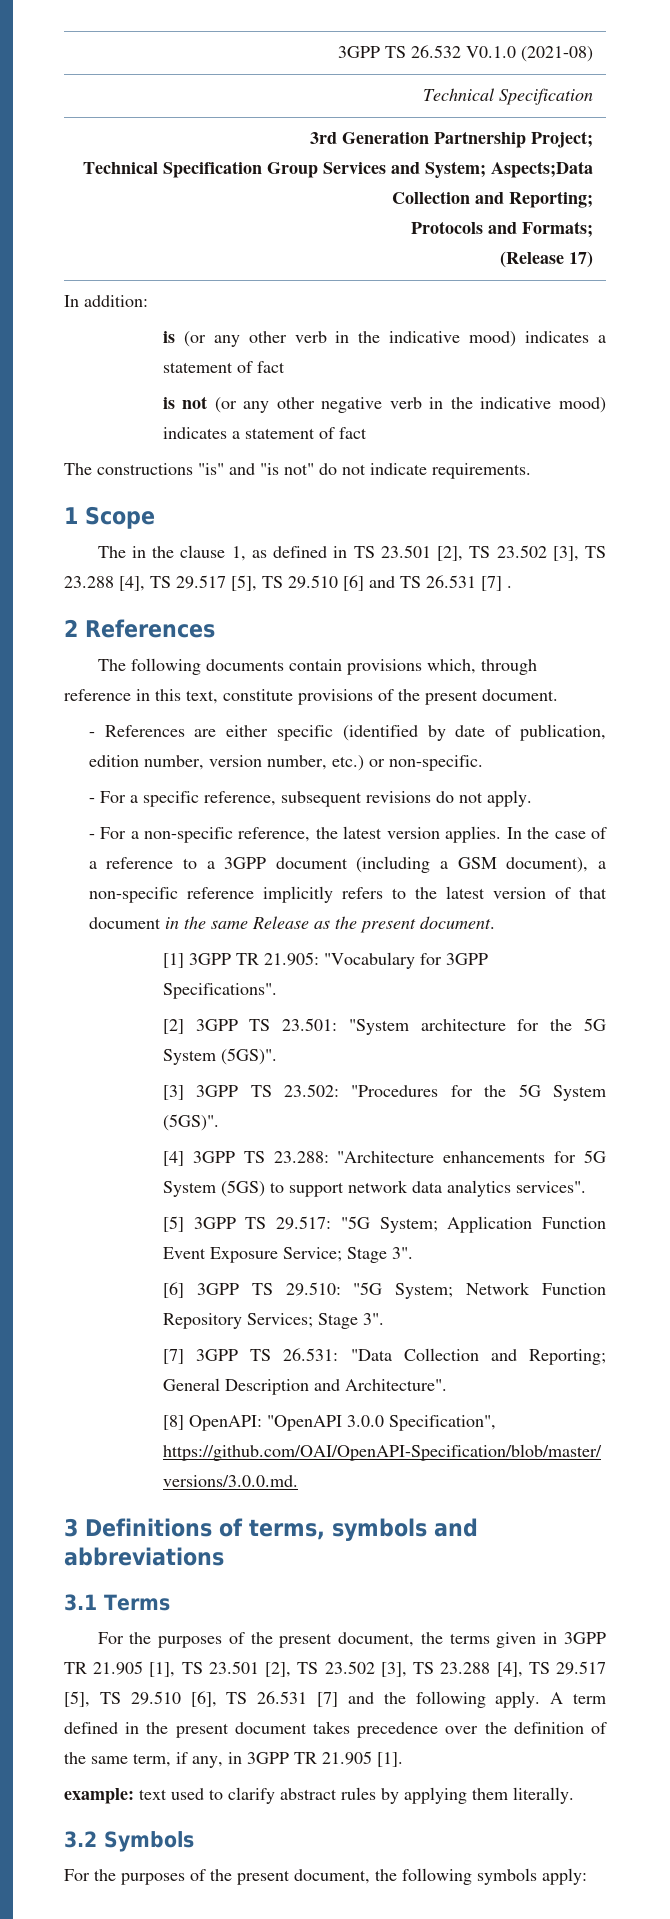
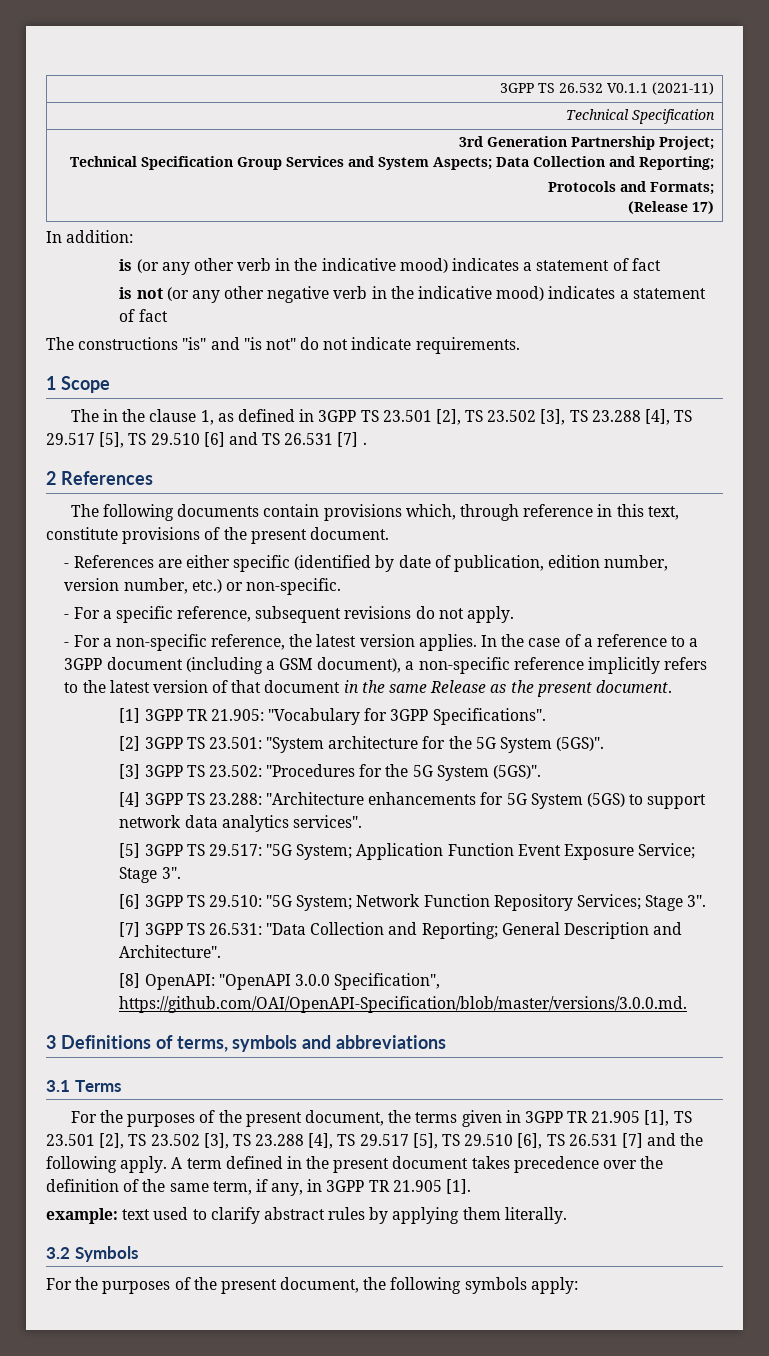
- 3GPP TS 26.532 V0.1.0 (2021-08)
+ 3GPP TS 26.532 V0.1.1 (2021-11)
  3rd Generation Partnership Project;
- Technical Specification Group Services and System; Aspects;Data Collection and Reporting;
+ Technical Specification Group Services and System Aspects; Data Collection and Reporting;
- The in the clause 1, as defined in TS 23.501 [2], TS 23.502 [3], TS 23.288 [4], TS 29.517 [5], TS 29.510 [6] and TS 26.531 [7] .
+ The in the clause 1, as defined in 3GPP TS 23.501 [2], TS 23.502 [3], TS 23.288 [4], TS 29.517 [5], TS 29.510 [6] and TS 26.531 [7] .

